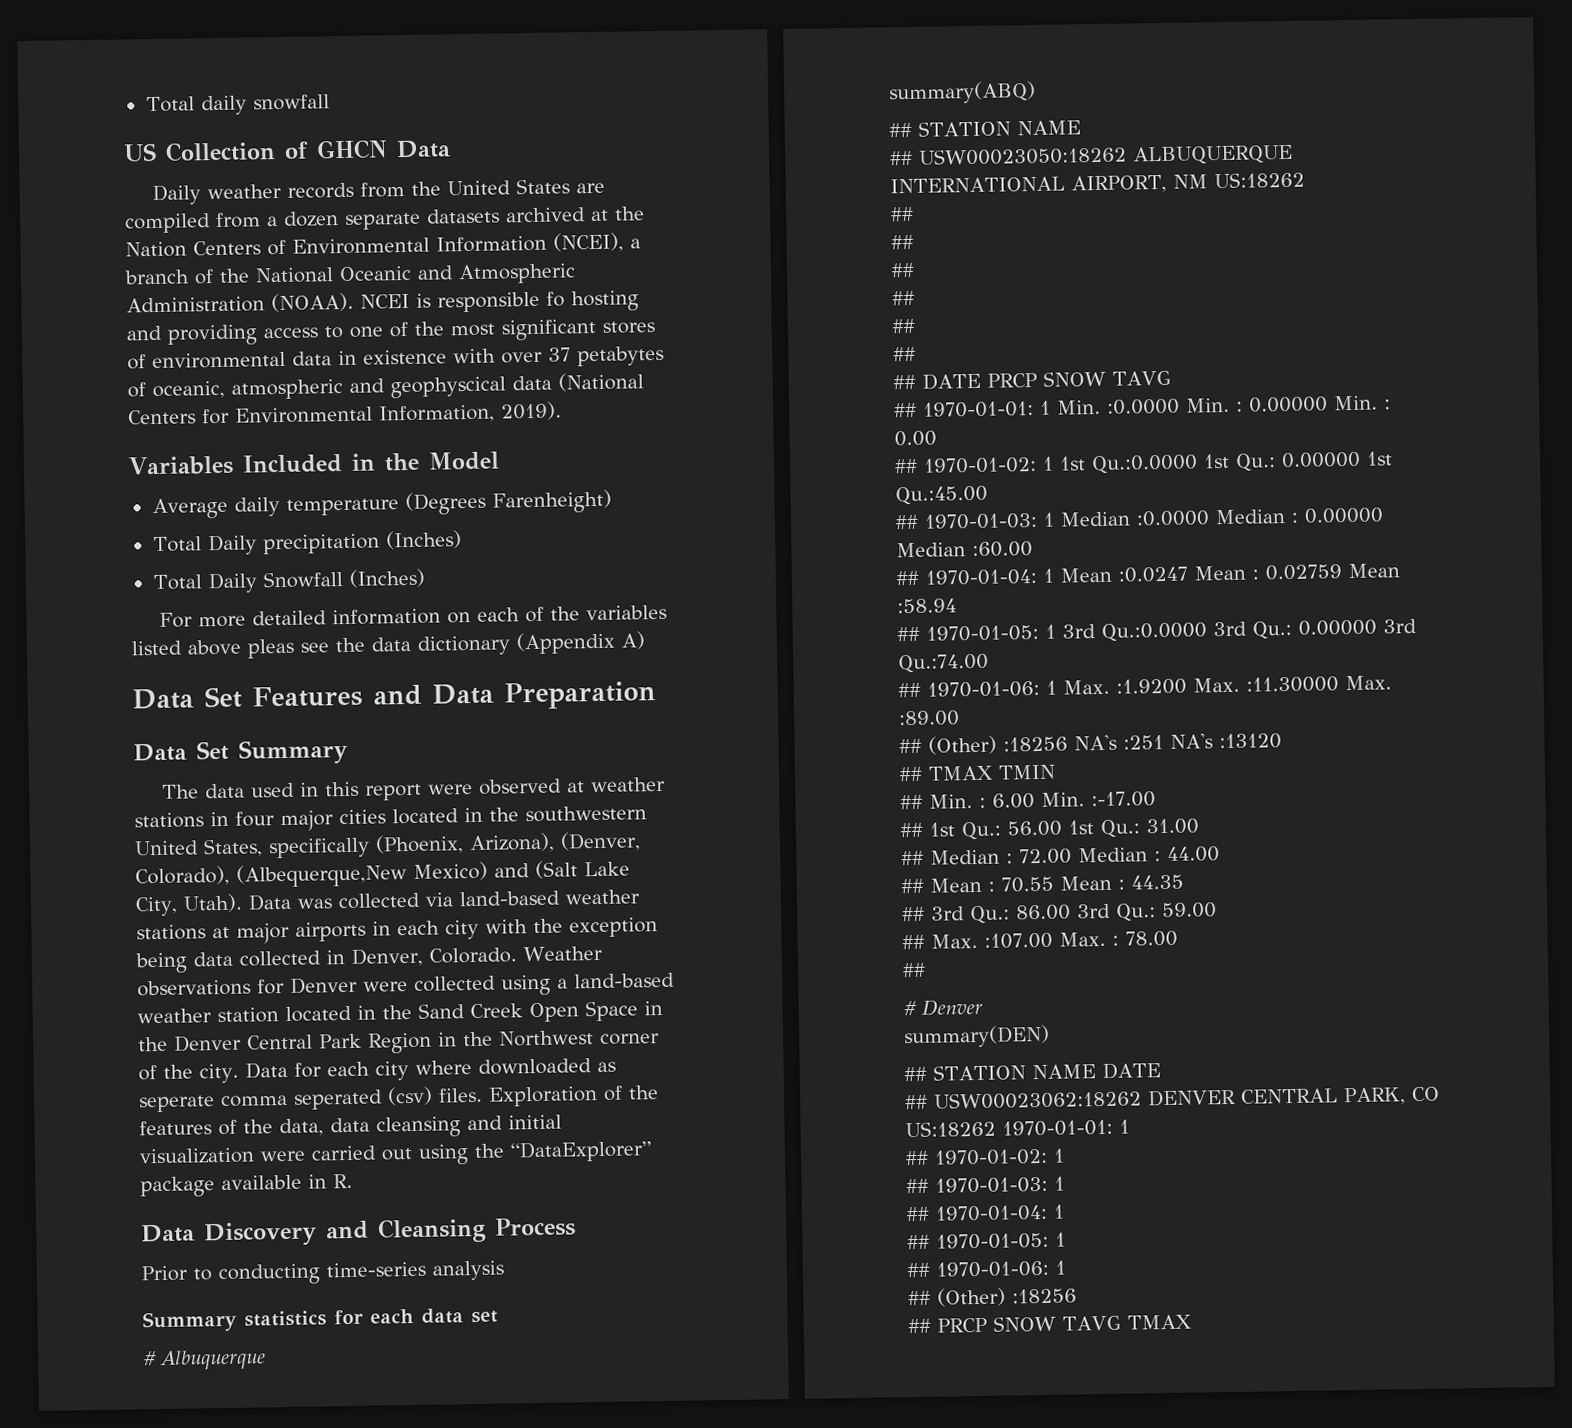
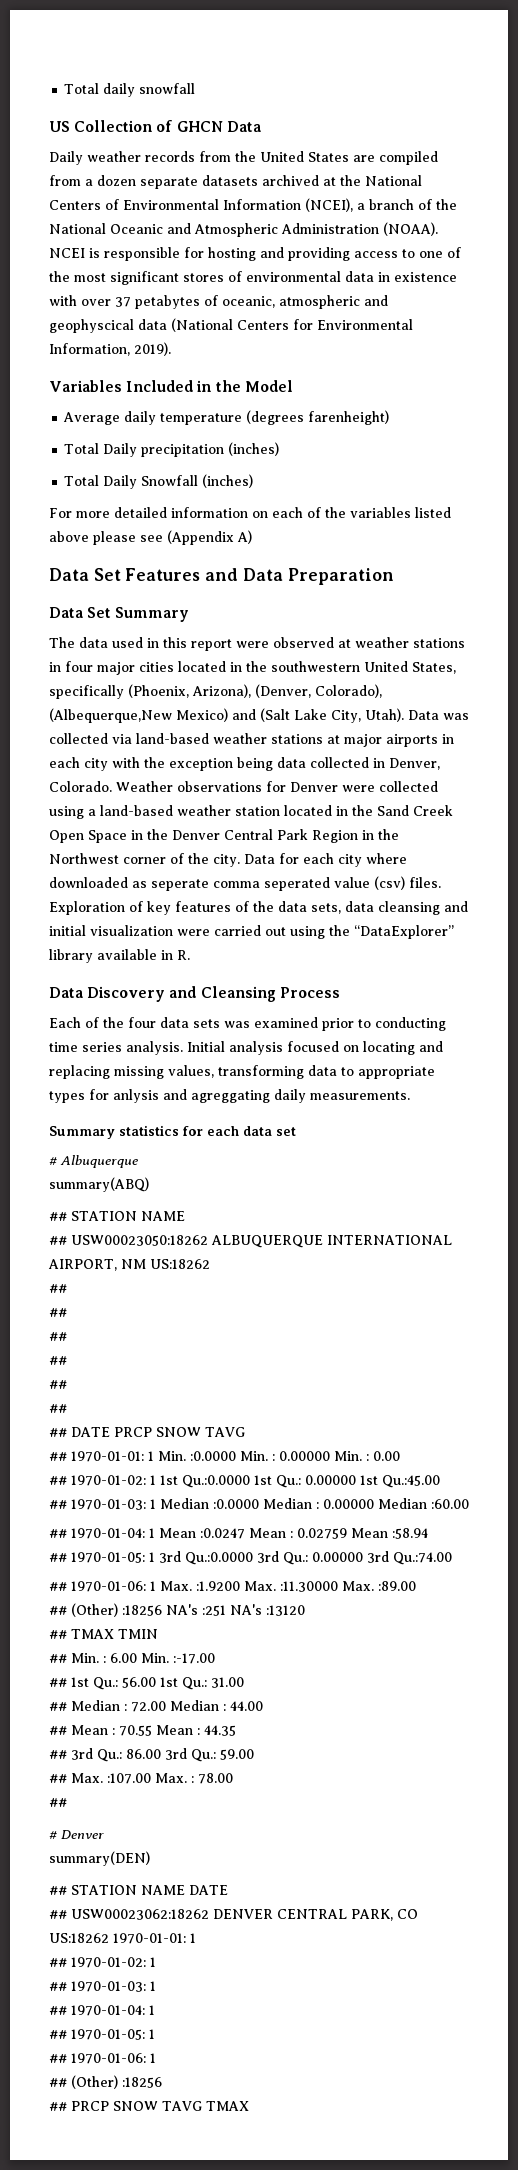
- Daily weather records from the United States are compiled from a dozen separate datasets archived at the Nation Centers of Environmental Information (NCEI), a branch of the National Oceanic and Atmospheric Administration (NOAA).
+ Daily weather records from the United States are compiled from a dozen separate datasets archived at the National Centers of Environmental Information (NCEI), a branch of the National Oceanic and Atmospheric Administration (NOAA).
- NCEI is responsible fo hosting and providing access to one of the most significant stores of environmental data in existence with over 37 petabytes of oceanic, atmospheric and geophyscical data (National Centers for Environmental Information, 2019).
+ NCEI is responsible for hosting and providing access to one of the most significant stores of environmental data in existence with over 37 petabytes of oceanic, atmospheric and geophyscical data (National Centers for Environmental Information, 2019).
- Average daily temperature (Degrees Farenheight)
+ Average daily temperature (degrees farenheight)
- Total Daily precipitation (Inches)
+ Total Daily precipitation (inches)
- Total Daily Snowfall (Inches)
+ Total Daily Snowfall (inches)
- For more detailed information on each of the variables listed above pleas see the data dictionary (Appendix A)
+ For more detailed information on each of the variables listed above please see (Appendix A)
- Data for each city where downloaded as seperate comma seperated (csv) files.
+ Data for each city where downloaded as seperate comma seperated value (csv) files.
- Exploration of the features of the data, data cleansing and initial visualization were carried out using the “DataExplorer” package available in R.
+ Exploration of key features of the data sets, data cleansing and initial visualization were carried out using the “DataExplorer” library available in R.
- Prior to conducting time-series analysis
+ Each of the four data sets was examined prior to conducting time series analysis. Initial analysis focused on locating and replacing missing values, transforming data to appropriate types for anlysis and agreggating daily measurements.

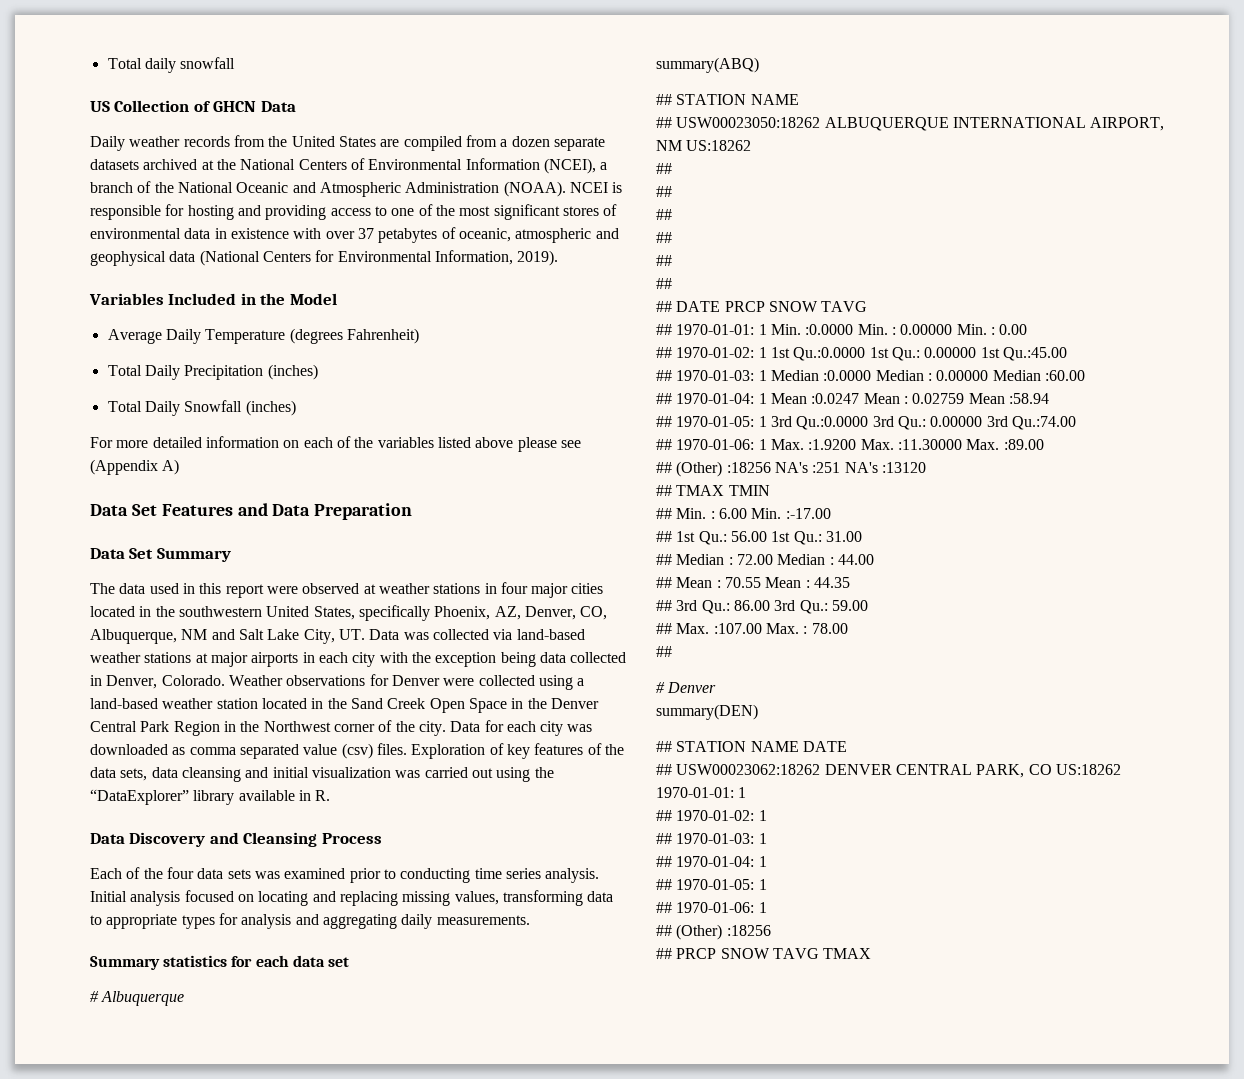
- NCEI is responsible for hosting and providing access to one of the most significant stores of environmental data in existence with over 37 petabytes of oceanic, atmospheric and geophyscical data (National Centers for Environmental Information, 2019).
+ NCEI is responsible for hosting and providing access to one of the most significant stores of environmental data in existence with over 37 petabytes of oceanic, atmospheric and geophysical data (National Centers for Environmental Information, 2019).
- Average daily temperature (degrees farenheight)
- Total Daily precipitation (inches)
+ Average Daily Temperature (degrees Fahrenheit)
+ Total Daily Precipitation (inches)
- The data used in this report were observed at weather stations in four major cities located in the southwestern United States, specifically (Phoenix, Arizona), (Denver, Colorado), (Albequerque,New Mexico) and (Salt Lake City, Utah). Data was collected via land-based weather stations at major airports in each city with the exception being data collected in Denver, Colorado.
+ The data used in this report were observed at weather stations in four major cities located in the southwestern United States, specifically Phoenix, AZ, Denver, CO, Albuquerque, NM and Salt Lake City, UT. Data was collected via land-based weather stations at major airports in each city with the exception being data collected in Denver, Colorado.
- Data for each city where downloaded as seperate comma seperated value (csv) files.
+ Data for each city was downloaded as comma separated value (csv) files.
- Exploration of key features of the data sets, data cleansing and initial visualization were carried out using the “DataExplorer” library available in R.
+ Exploration of key features of the data sets, data cleansing and initial visualization was carried out using the “DataExplorer” library available in R.
- Initial analysis focused on locating and replacing missing values, transforming data to appropriate types for anlysis and agreggating daily measurements.
+ Initial analysis focused on locating and replacing missing values, transforming data to appropriate types for analysis and aggregating daily measurements.

